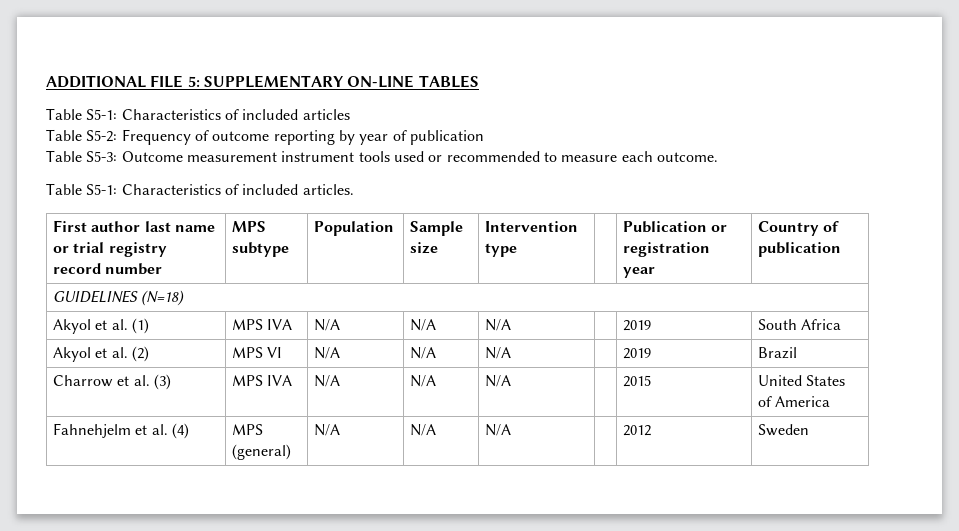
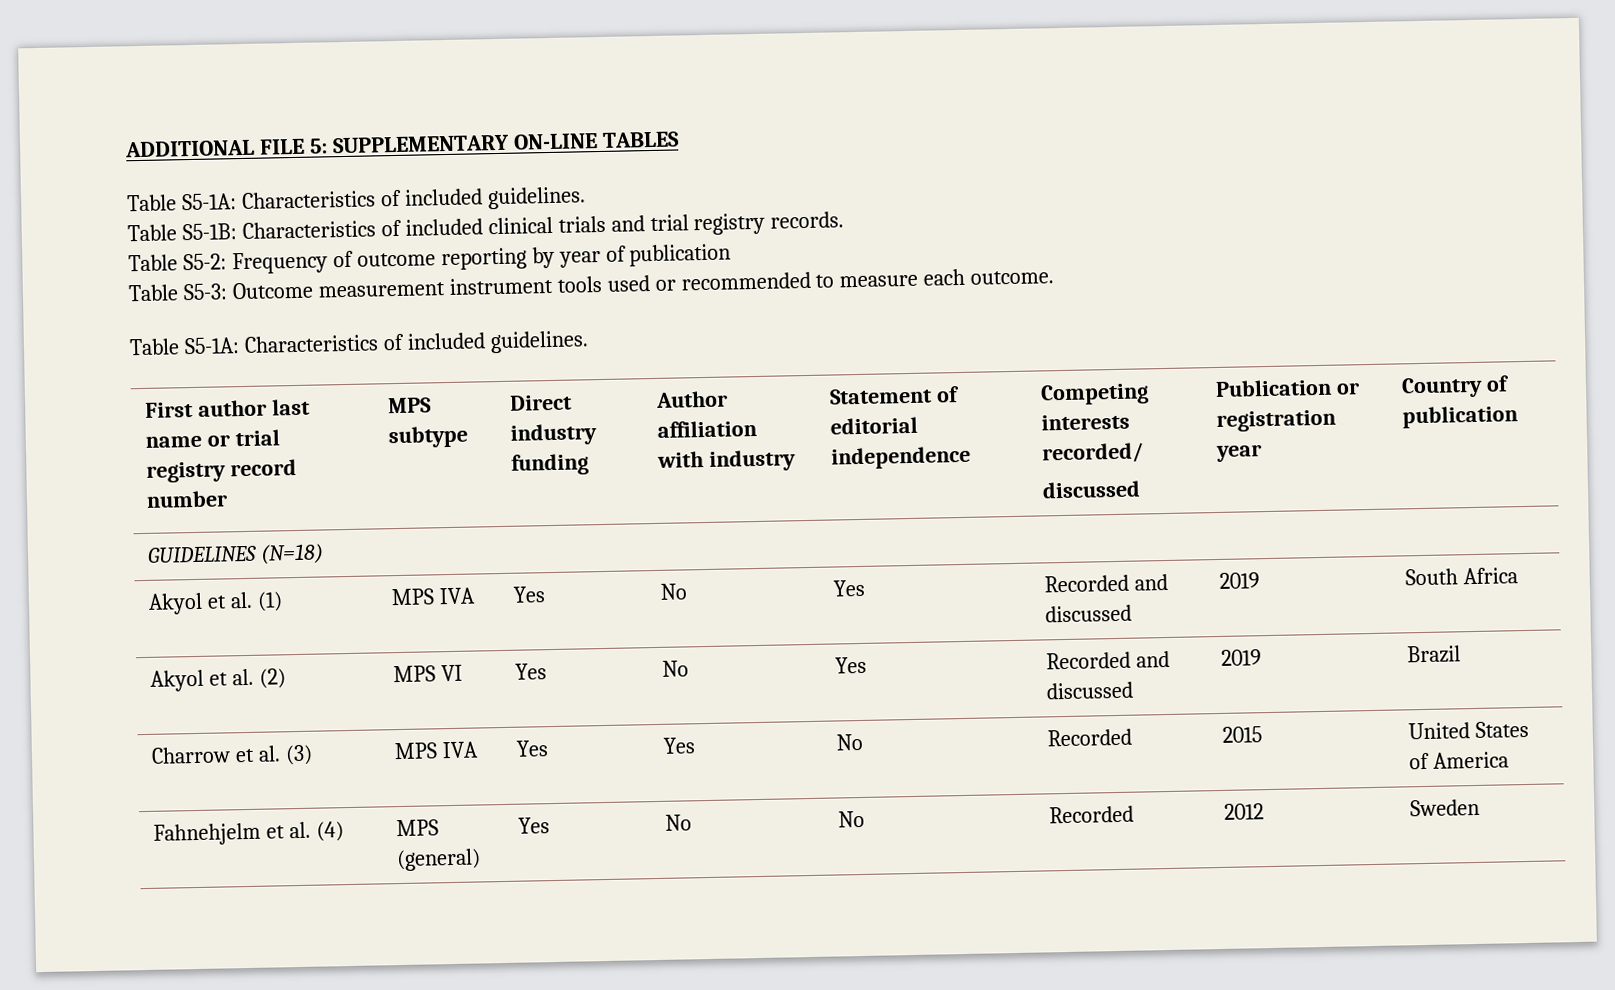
  ADDITIONAL FILE 5: SUPPLEMENTARY ON-LINE TABLES
- Table S5-1: Characteristics of included articles
+ Table S5-1A: Characteristics of included guidelines.
+ Table S5-1B: Characteristics of included clinical trials and trial registry records.
  Table S5-3: Outcome measurement instrument tools used or recommended to measure each outcome.
- Table S5-1: Characteristics of included articles.
+ Table S5-1A: Characteristics of included guidelines.
- First author last name or trial registry record number | MPS subtype | Population | Sample size | Intervention type | | Publication or registration year | Country of publication
+ First author last name or trial registry record number | MPS subtype | Direct industry funding | Author affiliation with industry | Statement of editorial independence | Competing interests recorded/
+ discussed | Publication or registration year | Country of publication
- Akyol et al. (1) | MPS IVA | N/A | N/A | N/A | | 2019 | South Africa
+ Akyol et al. (1) | MPS IVA | Yes | No | Yes | Recorded and discussed | 2019 | South Africa
- Akyol et al. (2) | MPS VI | N/A | N/A | N/A | | 2019 | Brazil
+ Akyol et al. (2) | MPS VI | Yes | No | Yes | Recorded and discussed | 2019 | Brazil
- Charrow et al. (3) | MPS IVA | N/A | N/A | N/A | | 2015 | United States of America
+ Charrow et al. (3) | MPS IVA | Yes | Yes | No | Recorded | 2015 | United States of America
- Fahnehjelm et al. (4) | MPS (general) | N/A | N/A | N/A | | 2012 | Sweden
+ Fahnehjelm et al. (4) | MPS (general) | Yes | No | No | Recorded | 2012 | Sweden

